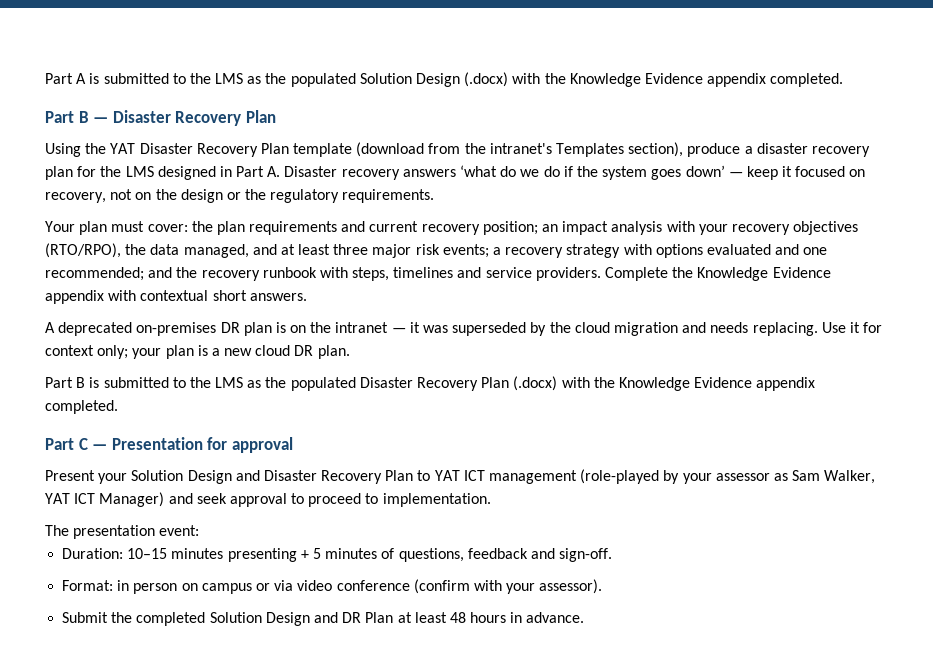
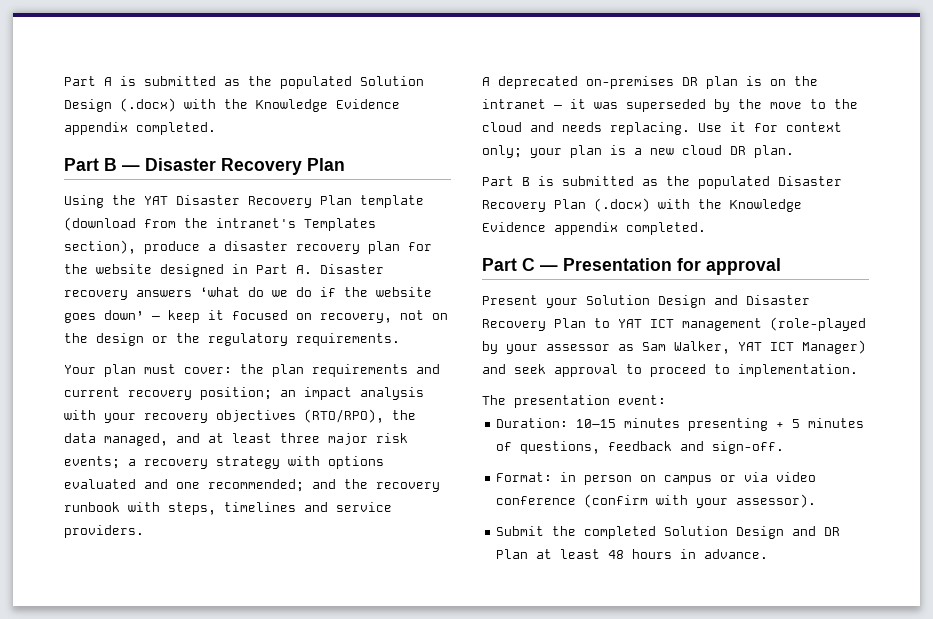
- Part A is submitted to the LMS as the populated Solution Design (.docx) with the Knowledge Evidence appendix completed.
+ Part A is submitted as the populated Solution Design (.docx) with the Knowledge Evidence appendix completed.
- Using the YAT Disaster Recovery Plan template (download from the intranet's Templates section), produce a disaster recovery plan for the LMS designed in Part A. Disaster recovery answers ‘what do we do if the system goes down’ — keep it focused on recovery, not on the design or the regulatory requirements.
+ Using the YAT Disaster Recovery Plan template (download from the intranet's Templates section), produce a disaster recovery plan for the website designed in Part A. Disaster recovery answers ‘what do we do if the website goes down’ — keep it focused on recovery, not on the design or the regulatory requirements.
- Complete the Knowledge Evidence appendix with contextual short answers.
- A deprecated on-premises DR plan is on the intranet — it was superseded by the cloud migration and needs replacing.
+ A deprecated on-premises DR plan is on the intranet — it was superseded by the move to the cloud and needs replacing.
- Part B is submitted to the LMS as the populated Disaster Recovery Plan (.docx) with the Knowledge Evidence appendix completed.
+ Part B is submitted as the populated Disaster Recovery Plan (.docx) with the Knowledge Evidence appendix completed.

